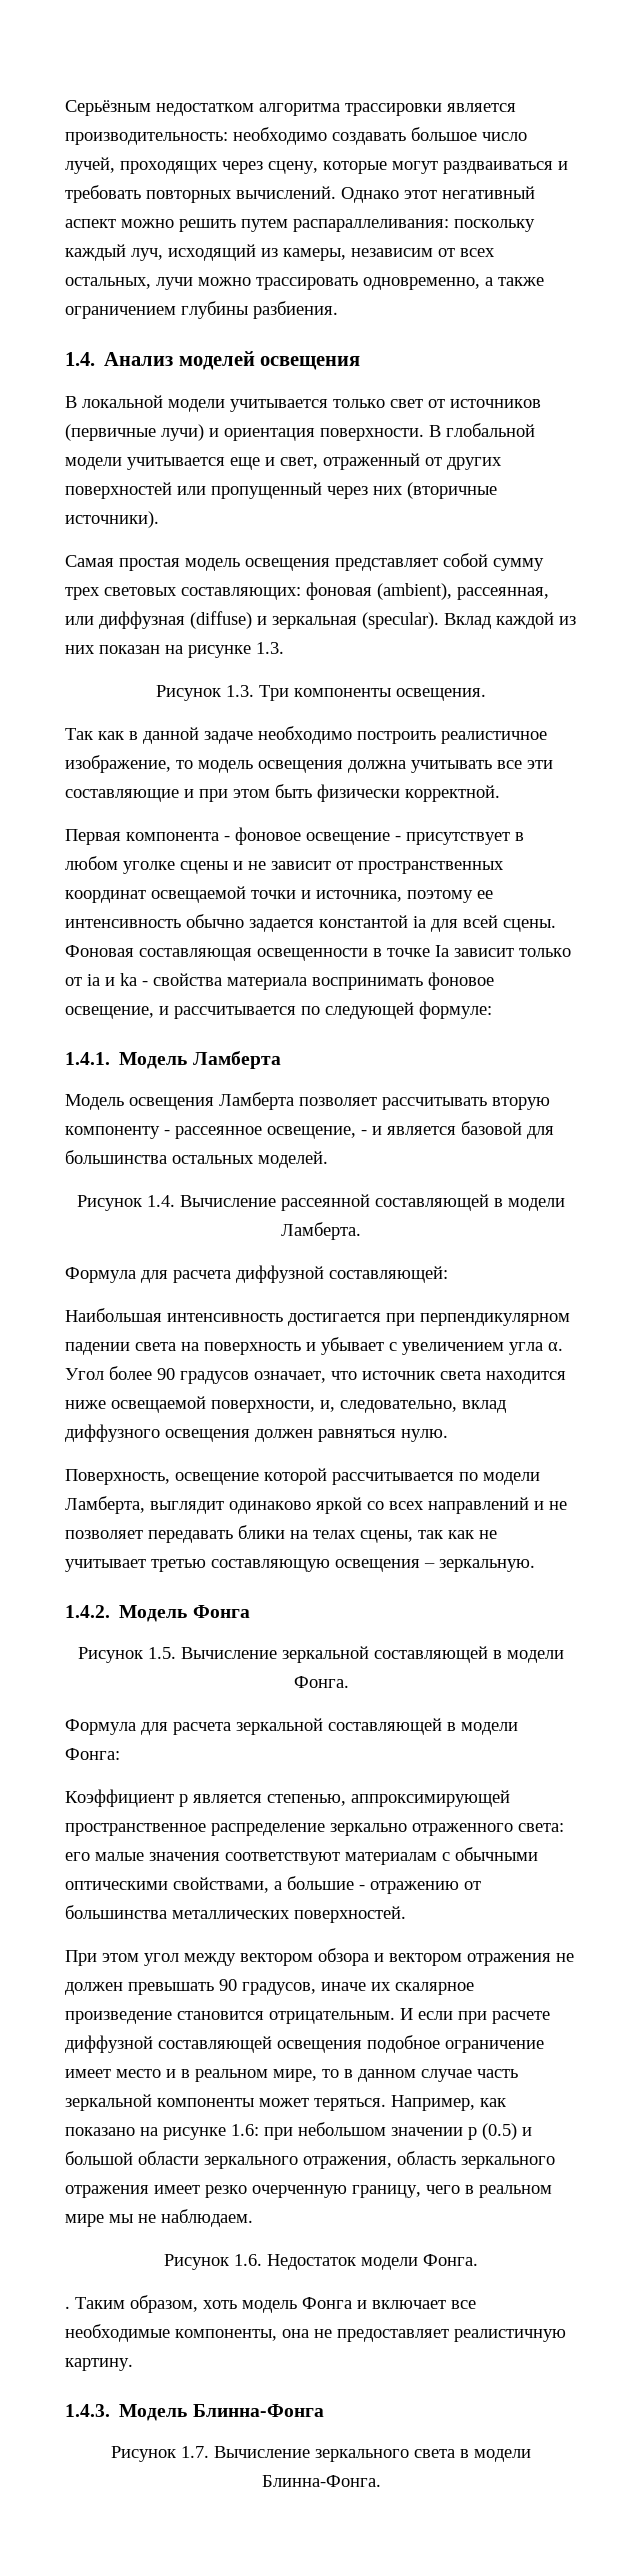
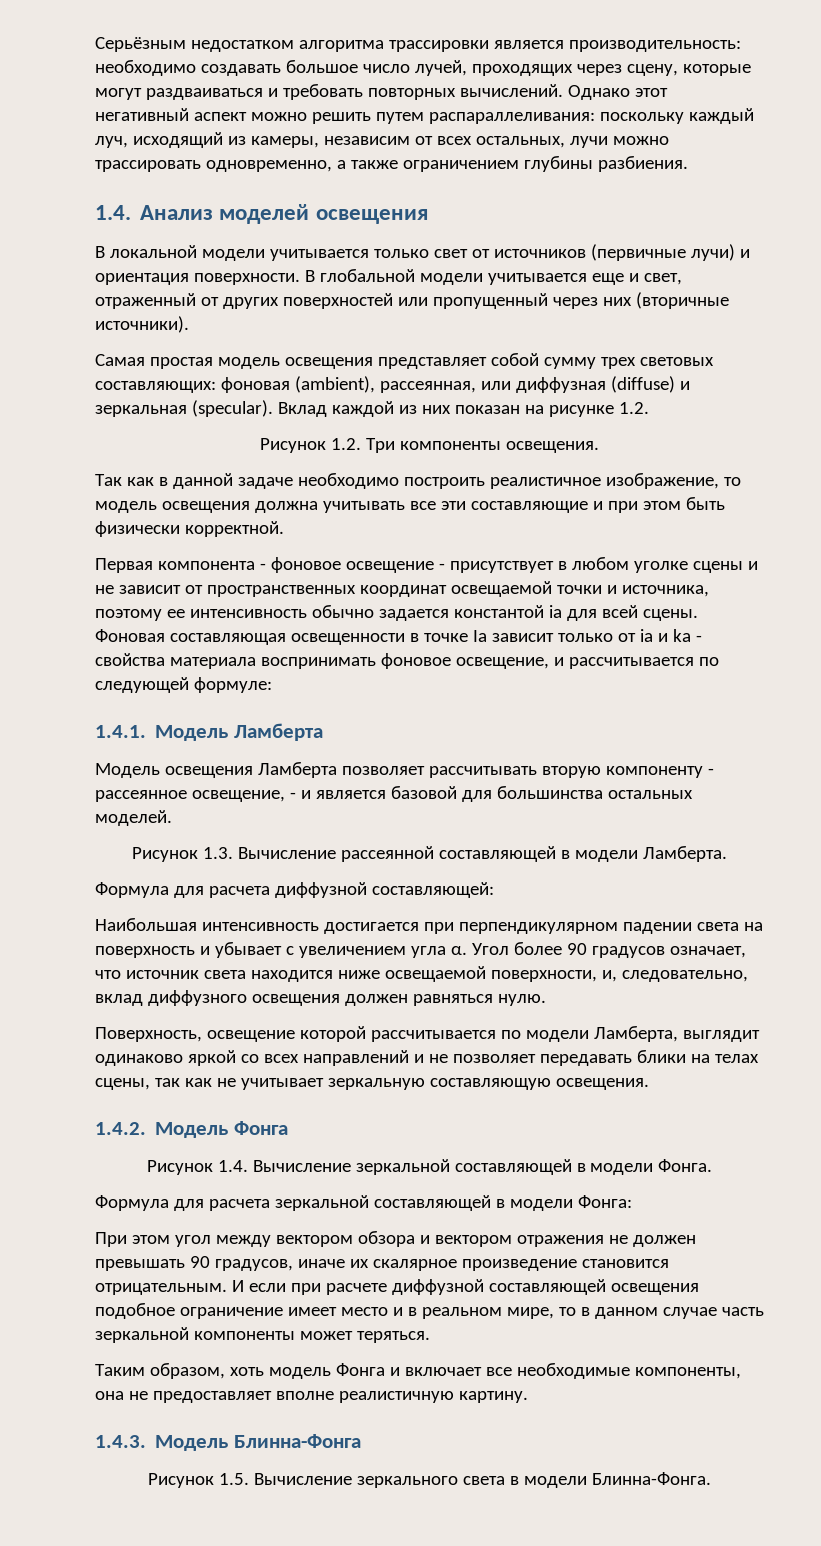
- Вклад каждой из них показан на рисунке 1.3.
- Рисунок 1.3. Три компоненты освещения.
+ Вклад каждой из них показан на рисунке 1.2.
+ Рисунок 1.2. Три компоненты освещения.
- Рисунок 1.4. Вычисление рассеянной составляющей в модели Ламберта.
+ Рисунок 1.3. Вычисление рассеянной составляющей в модели Ламберта.
- Поверхность, освещение которой рассчитывается по модели Ламберта, выглядит одинаково яркой со всех направлений и не позволяет передавать блики на телах сцены, так как не учитывает третью составляющую освещения – зеркальную.
+ Поверхность, освещение которой рассчитывается по модели Ламберта, выглядит одинаково яркой со всех направлений и не позволяет передавать блики на телах сцены, так как не учитывает зеркальную составляющую освещения.
- Рисунок 1.5. Вычисление зеркальной составляющей в модели Фонга.
+ Рисунок 1.4. Вычисление зеркальной составляющей в модели Фонга.
- Коэффициент p является степенью, аппроксимирующей пространственное распределение зеркально отраженного света: его малые значения соответствуют материалам с обычными оптическими свойствами, а большие - отражению от большинства металлических поверхностей.
- И если при расчете диффузной составляющей освещения подобное ограничение имеет место и в реальном мире, то в данном случае часть зеркальной компоненты может теряться. Например, как показано на рисунке 1.6: при небольшом значении p (0.5) и большой области зеркального отражения, область зеркального отражения имеет резко очерченную границу, чего в реальном мире мы не наблюдаем.
- Рисунок 1.6. Недостаток модели Фонга.
- . Таким образом, хоть модель Фонга и включает все необходимые компоненты, она не предоставляет реалистичную картину.
+ И если при расчете диффузной составляющей освещения подобное ограничение имеет место и в реальном мире, то в данном случае часть зеркальной компоненты может теряться.
+ Таким образом, хоть модель Фонга и включает все необходимые компоненты, она не предоставляет вполне реалистичную картину.
- Рисунок 1.7. Вычисление зеркального света в модели Блинна-Фонга.
+ Рисунок 1.5. Вычисление зеркального света в модели Блинна-Фонга.

